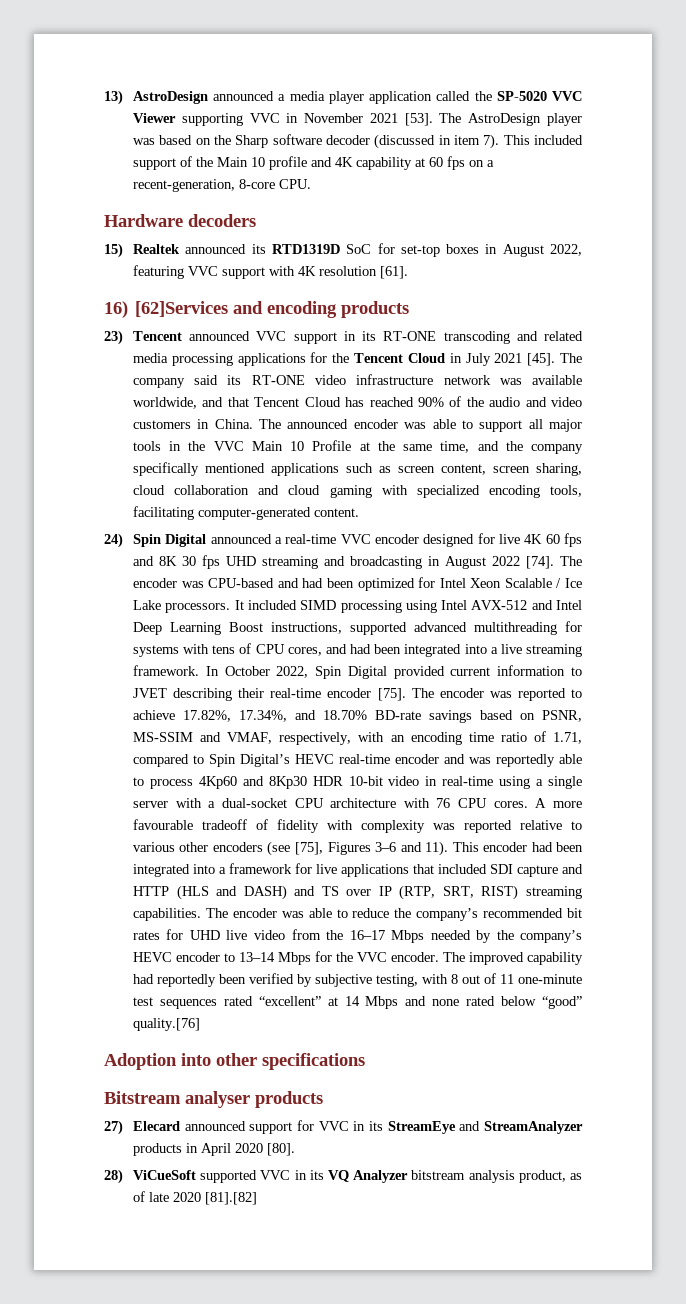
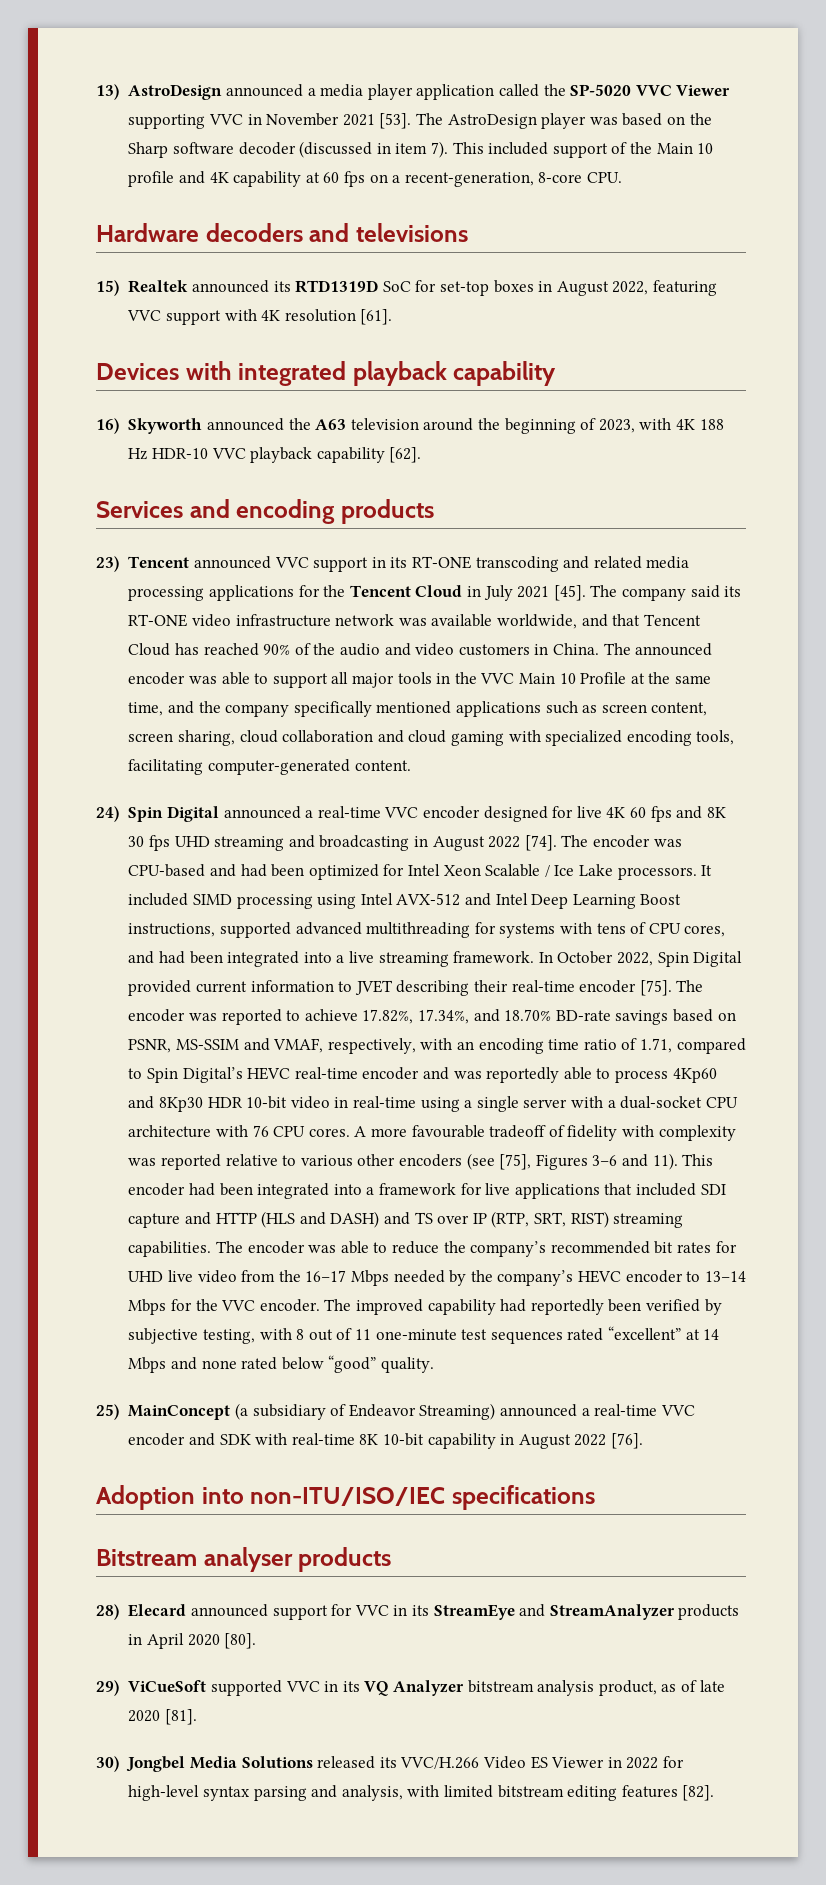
- Hardware decoders
+ Hardware decoders and televisions
- 16) [62]Services and encoding products
+ Devices with integrated playback capability
+ 16) Skyworth announced the A63 television around the beginning of 2023, with 4K 188 Hz HDR-10 VVC playback capability [62].
+ Services and encoding products
- The improved capability had reportedly been verified by subjective testing, with 8 out of 11 one-minute test sequences rated “excellent” at 14 Mbps and none rated below “good” quality.[76]
+ The improved capability had reportedly been verified by subjective testing, with 8 out of 11 one-minute test sequences rated “excellent” at 14 Mbps and none rated below “good” quality.
+ 25) MainConcept (a subsidiary of Endeavor Streaming) announced a real-time VVC encoder and SDK with real-time 8K 10-bit capability in August 2022 [76].
- Adoption into other specifications
+ Adoption into non-ITU/ISO/IEC specifications
- 27) Elecard announced support for VVC in its StreamEye and StreamAnalyzer products in April 2020 [80].
+ 28) Elecard announced support for VVC in its StreamEye and StreamAnalyzer products in April 2020 [80].
- 28) ViCueSoft supported VVC in its VQ Analyzer bitstream analysis product, as of late 2020 [81].[82]
+ 29) ViCueSoft supported VVC in its VQ Analyzer bitstream analysis product, as of late 2020 [81].
+ 30) Jongbel Media Solutions released its VVC/H.266 Video ES Viewer in 2022 for high-level syntax parsing and analysis, with limited bitstream editing features [82].

